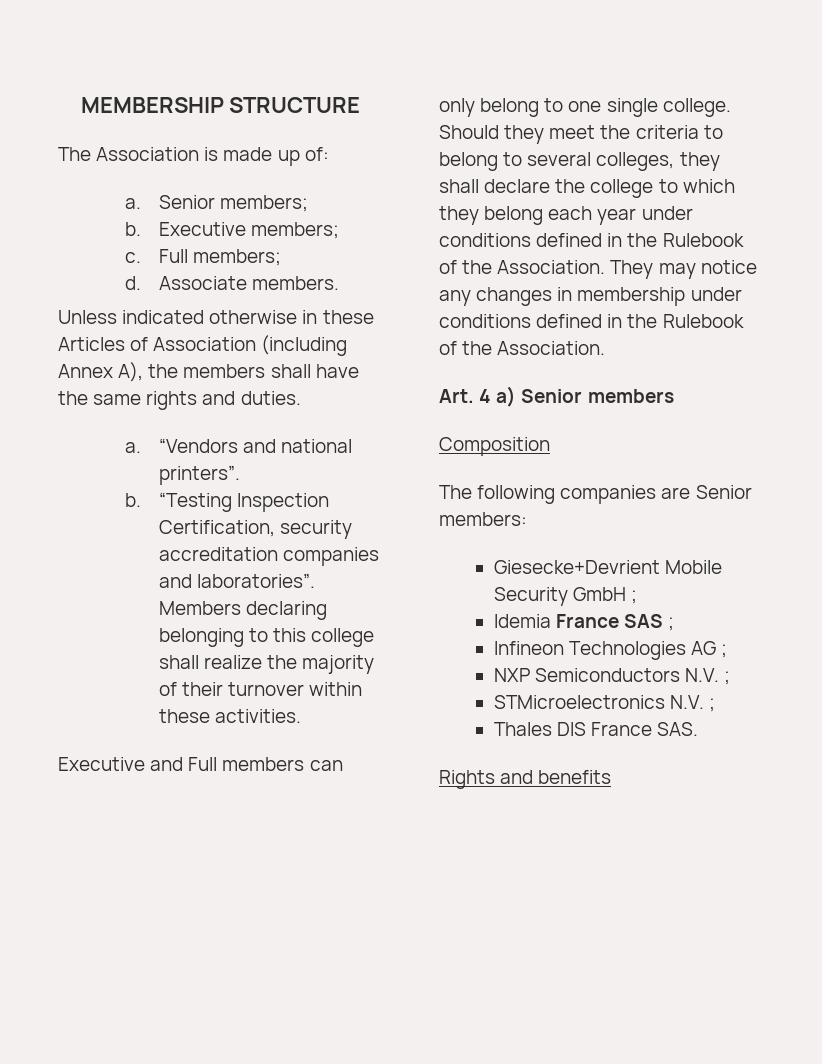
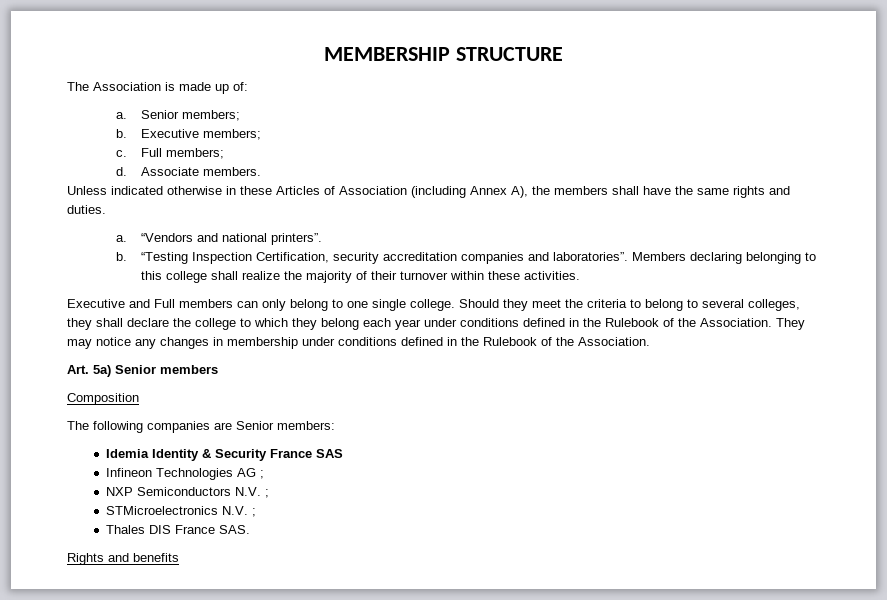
- Art. 4 a) Senior members
+ Art. 5a) Senior members
- Giesecke+Devrient Mobile Security GmbH ;
- Idemia France SAS ;
+ Idemia Identity & Security France SAS

